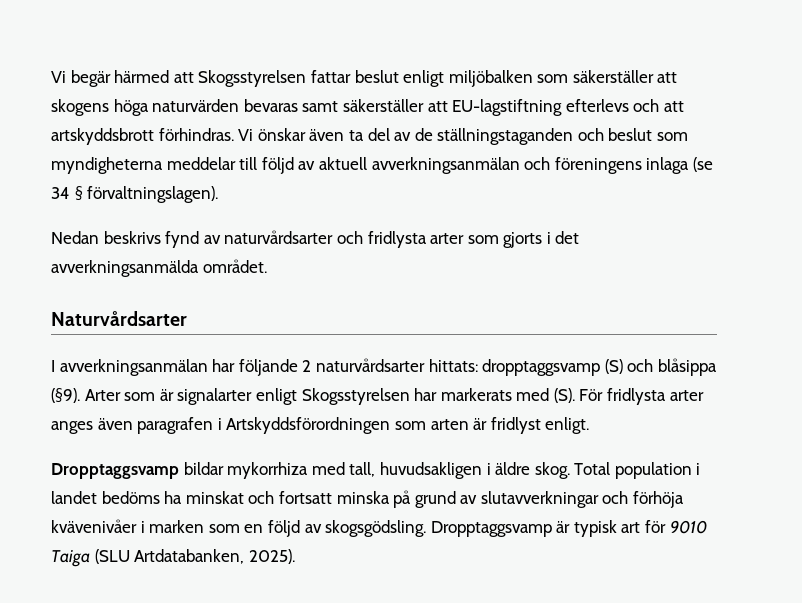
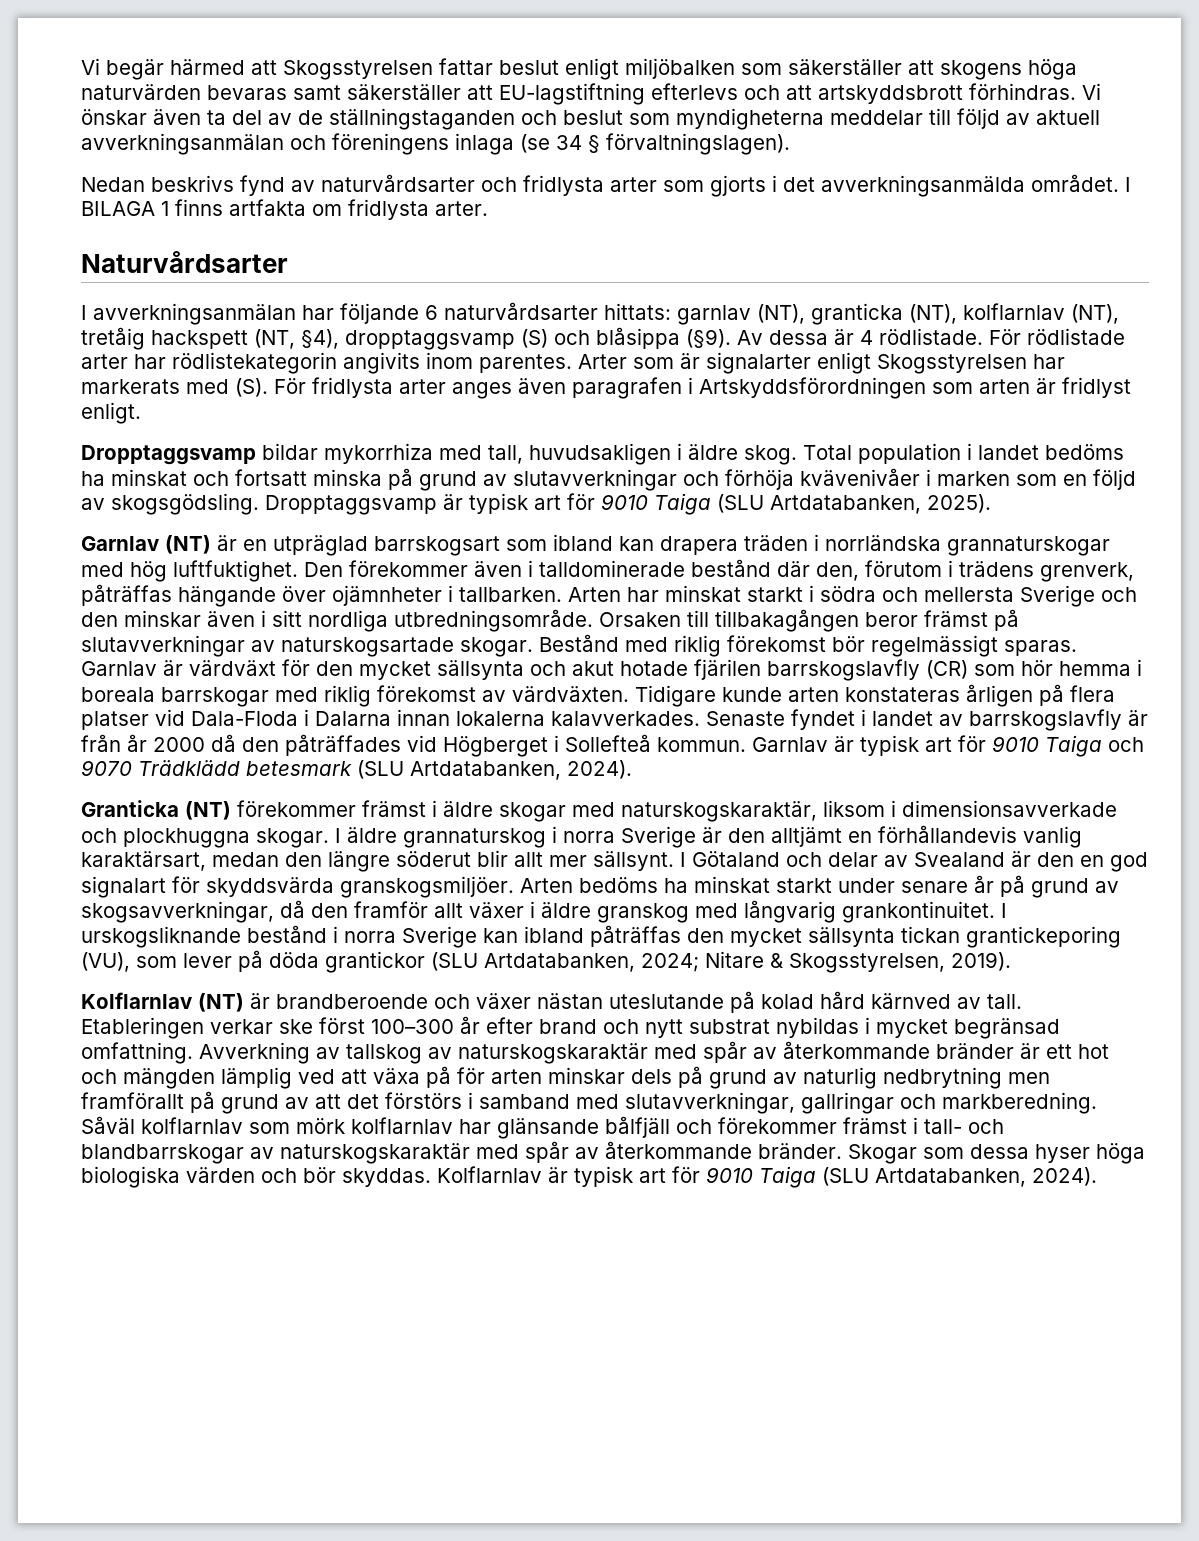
+ I BILAGA 1 finns artfakta om fridlysta arter.
- I avverkningsanmälan har följande 2 naturvårdsarter hittats: dropptaggsvamp (S) och blåsippa (§9).
+ I avverkningsanmälan har följande 6 naturvårdsarter hittats: garnlav (NT), granticka (NT), kolflarnlav (NT), tretåig hackspett (NT, §4), dropptaggsvamp (S) och blåsippa (§9).
+ Av dessa är 4 rödlistade. För rödlistade arter har rödlistekategorin angivits inom parentes.
+ Garnlav (NT) är en utpräglad barrskogsart som ibland kan drapera träden i norrländska grannaturskogar med hög luftfuktighet. Den förekommer även i talldominerade bestånd där den, förutom i trädens grenverk, påträffas hängande över ojämnheter i tallbarken. Arten har minskat starkt i södra och mellersta Sverige och den minskar även i sitt nordliga utbredningsområde. Orsaken till tillbakagången beror främst på slutavverkningar av naturskogsartade skogar. Bestånd med riklig förekomst bör regelmässigt sparas. Garnlav är värdväxt för den mycket sällsynta och akut hotade fjärilen barrskogslavfly (CR) som hör hemma i boreala barrskogar med riklig förekomst av värdväxten. Tidigare kunde arten konstateras årligen på flera platser vid Dala-Floda i Dalarna innan lokalerna kalavverkades. Senaste fyndet i landet av barrskogslavfly är från år 2000 då den påträffades vid Högberget i Sollefteå kommun. Garnlav är typisk art för 9010 Taiga och 9070 Trädklädd betesmark (SLU Artdatabanken, 2024).
+ Granticka (NT) förekommer främst i äldre skogar med naturskogskaraktär, liksom i dimensionsavverkade och plockhuggna skogar. I äldre grannaturskog i norra Sverige är den alltjämt en förhållandevis vanlig karaktärsart, medan den längre söderut blir allt mer sällsynt. I Götaland och delar av Svealand är den en god signalart för skyddsvärda granskogsmiljöer. Arten bedöms ha minskat starkt under senare år på grund av skogsavverkningar, då den framför allt växer i äldre granskog med långvarig grankontinuitet. I urskogsliknande bestånd i norra Sverige kan ibland påträffas den mycket sällsynta tickan grantickeporing (VU), som lever på döda grantickor (SLU Artdatabanken, 2024; Nitare & Skogsstyrelsen, 2019).
+ Kolflarnlav (NT) är brandberoende och växer nästan uteslutande på kolad hård kärnved av tall. Etableringen verkar ske först 100–300 år efter brand och nytt substrat nybildas i mycket begränsad omfattning. Avverkning av tallskog av naturskogskaraktär med spår av återkommande bränder är ett hot och mängden lämplig ved att växa på för arten minskar dels på grund av naturlig nedbrytning men framförallt på grund av att det förstörs i samband med slutavverkningar, gallringar och markberedning. Såväl kolflarnlav som mörk kolflarnlav har glänsande bålfjäll och förekommer främst i tall- och blandbarrskogar av naturskogskaraktär med spår av återkommande bränder. Skogar som dessa hyser höga biologiska värden och bör skyddas. Kolflarnlav är typisk art för 9010 Taiga (SLU Artdatabanken, 2024).

